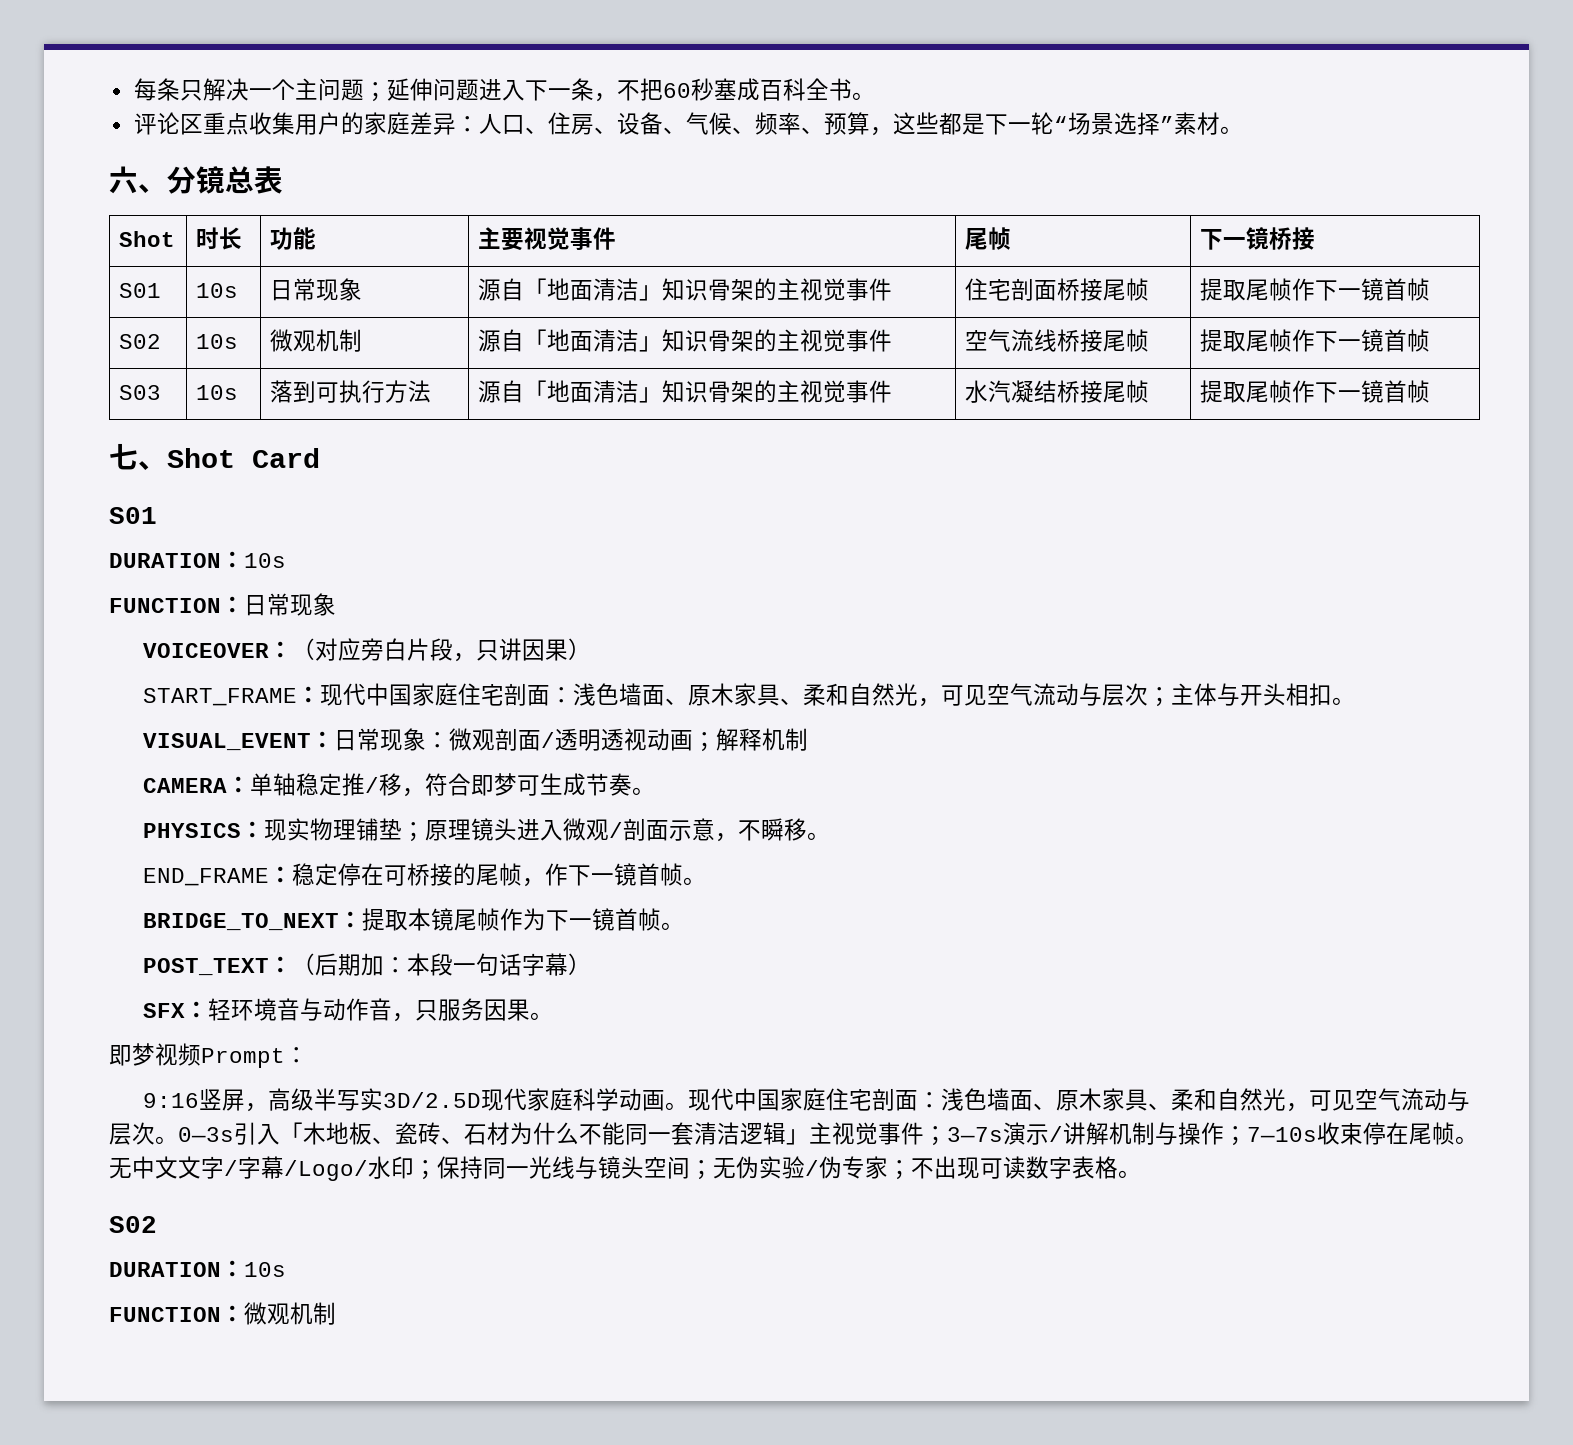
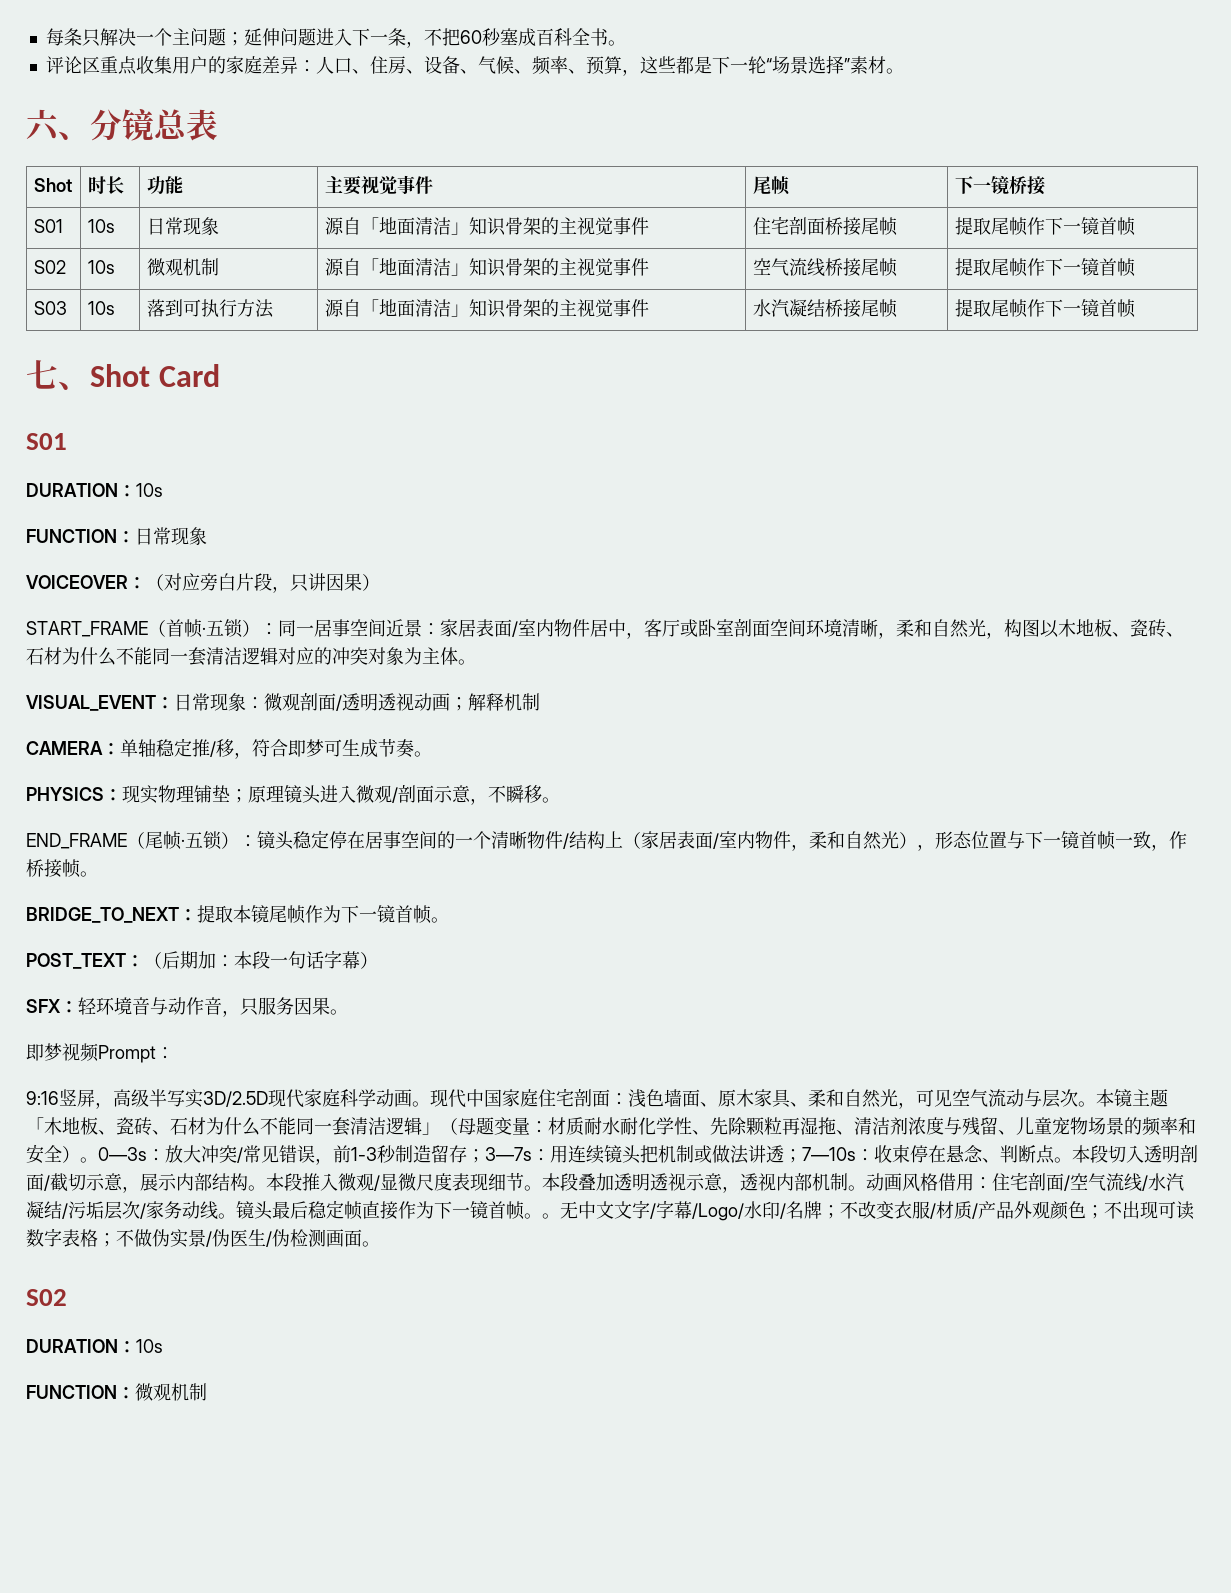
- START_FRAME：现代中国家庭住宅剖面：浅色墙面、原木家具、柔和自然光，可见空气流动与层次；主体与开头相扣。
+ START_FRAME（首帧·五锁）：同一居事空间近景：家居表面/室内物件居中，客厅或卧室剖面空间环境清晰，柔和自然光，构图以木地板、瓷砖、石材为什么不能同一套清洁逻辑对应的冲突对象为主体。
- END_FRAME：稳定停在可桥接的尾帧，作下一镜首帧。
+ END_FRAME（尾帧·五锁）：镜头稳定停在居事空间的一个清晰物件/结构上（家居表面/室内物件，柔和自然光），形态位置与下一镜首帧一致，作桥接帧。
- 0—3s引入「木地板、瓷砖、石材为什么不能同一套清洁逻辑」主视觉事件；3—7s演示/讲解机制与操作；7—10s收束停在尾帧。
+ 本镜主题「木地板、瓷砖、石材为什么不能同一套清洁逻辑」（母题变量：材质耐水耐化学性、先除颗粒再湿拖、清洁剂浓度与残留、儿童宠物场景的频率和安全）。0—3s：放大冲突/常见错误，前1-3秒制造留存；3—7s：用连续镜头把机制或做法讲透；7—10s：收束停在悬念、判断点。本段切入透明剖面/截切示意，展示内部结构。本段推入微观/显微尺度表现细节。本段叠加透明透视示意，透视内部机制。动画风格借用：住宅剖面/空气流线/水汽凝结/污垢层次/家务动线。镜头最后稳定帧直接作为下一镜首帧。。
- 无中文文字/字幕/Logo/水印；保持同一光线与镜头空间；无伪实验/伪专家；不出现可读数字表格。
+ 无中文文字/字幕/Logo/水印/名牌；不改变衣服/材质/产品外观颜色；不出现可读数字表格；不做伪实景/伪医生/伪检测画面。

